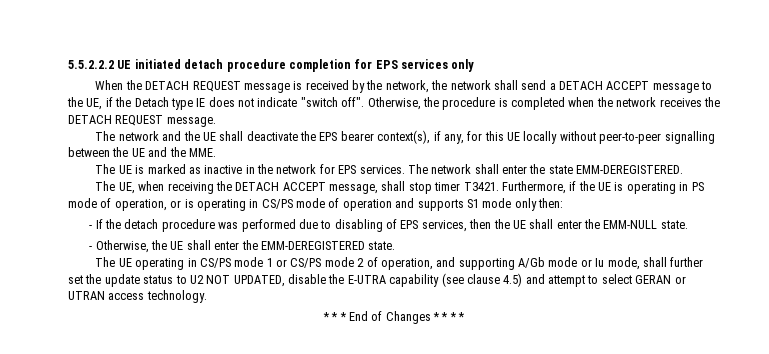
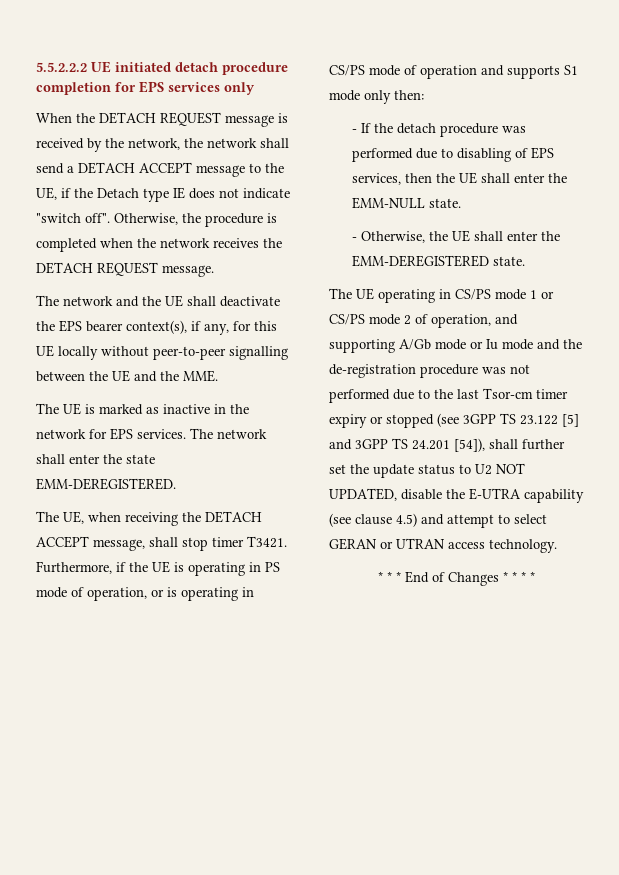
- The UE operating in CS/PS mode 1 or CS/PS mode 2 of operation, and supporting A/Gb mode or Iu mode, shall further set the update status to U2 NOT UPDATED, disable the E-UTRA capability (see clause 4.5) and attempt to select GERAN or UTRAN access technology.
+ The UE operating in CS/PS mode 1 or CS/PS mode 2 of operation, and supporting A/Gb mode or Iu mode and the de-registration procedure was not performed due to the last Tsor-cm timer expiry or stopped (see 3GPP TS 23.122 [5] and 3GPP TS 24.201 [54]), shall further set the update status to U2 NOT UPDATED, disable the E-UTRA capability (see clause 4.5) and attempt to select GERAN or UTRAN access technology.

